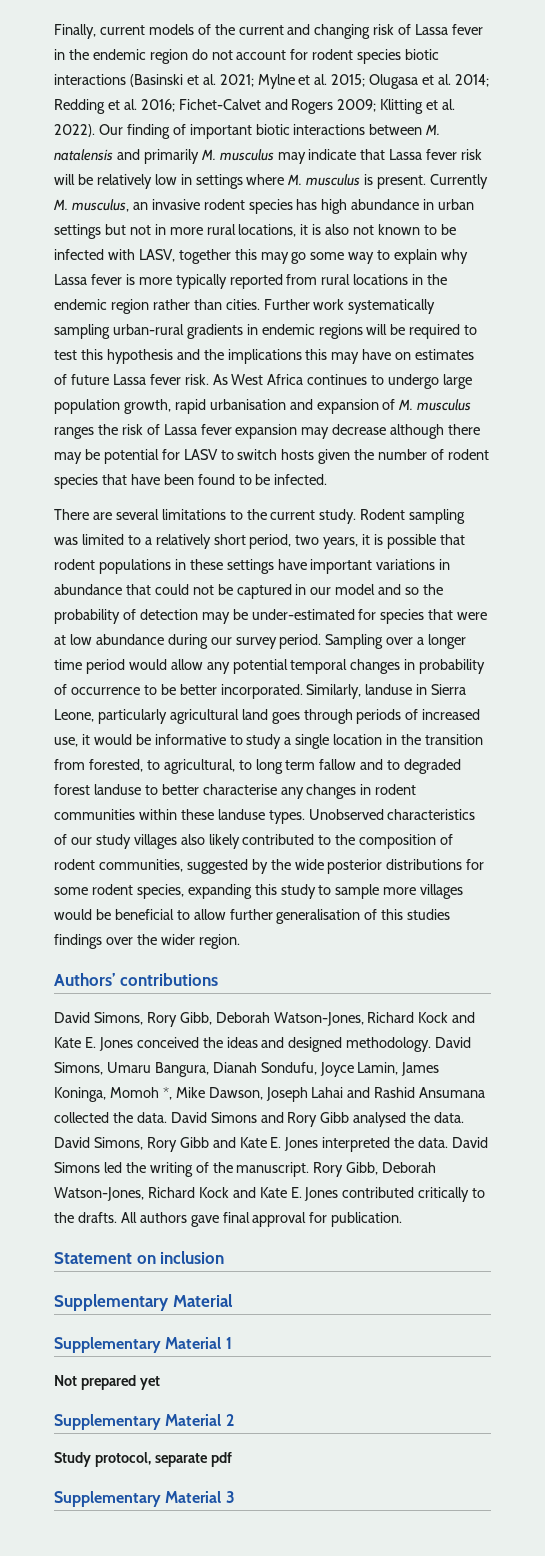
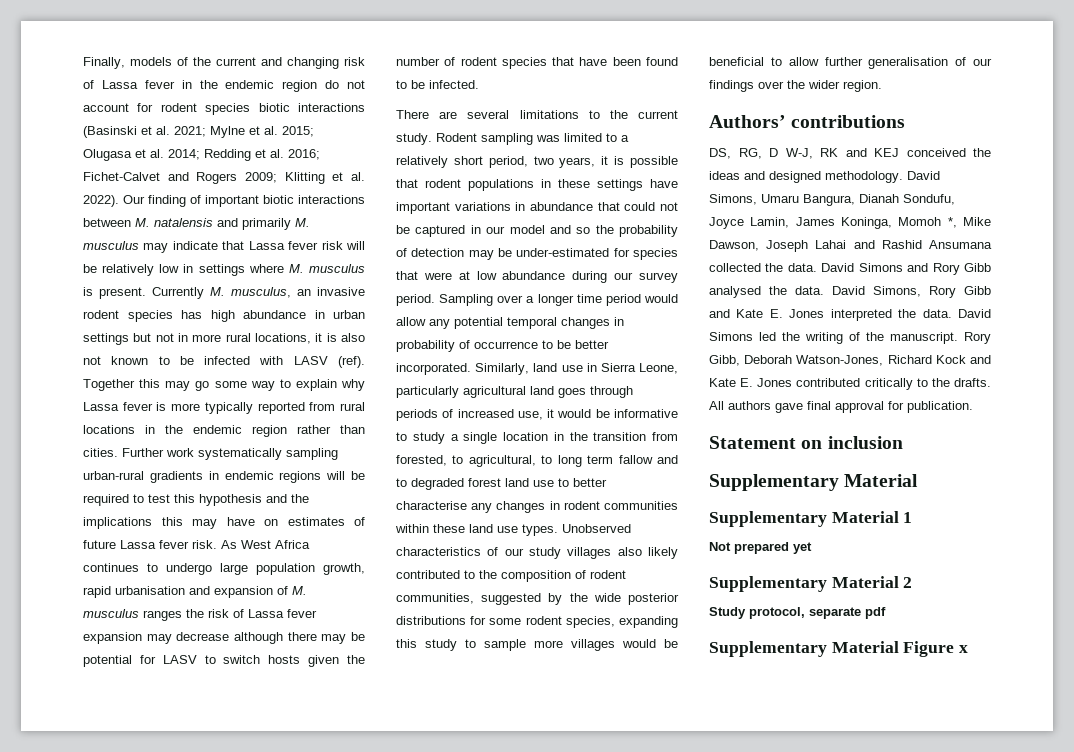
- Finally, current models of the current and changing risk of Lassa fever in the endemic region do not account for rodent species biotic interactions (Basinski et al. 2021; Mylne et al. 2015; Olugasa et al. 2014; Redding et al. 2016; Fichet-Calvet and Rogers 2009; Klitting et al. 2022).
+ Finally, models of the current and changing risk of Lassa fever in the endemic region do not account for rodent species biotic interactions (Basinski et al. 2021; Mylne et al. 2015; Olugasa et al. 2014; Redding et al. 2016; Fichet-Calvet and Rogers 2009; Klitting et al. 2022).
- Currently M. musculus, an invasive rodent species has high abundance in urban settings but not in more rural locations, it is also not known to be infected with LASV, together this may go some way to explain why Lassa fever is more typically reported from rural locations in the endemic region rather than cities.
+ Currently M. musculus, an invasive rodent species has high abundance in urban settings but not in more rural locations, it is also not known to be infected with LASV (ref). Together this may go some way to explain why Lassa fever is more typically reported from rural locations in the endemic region rather than cities.
- Similarly, landuse in Sierra Leone, particularly agricultural land goes through periods of increased use, it would be informative to study a single location in the transition from forested, to agricultural, to long term fallow and to degraded forest landuse to better characterise any changes in rodent communities within these landuse types.
+ Similarly, land use in Sierra Leone, particularly agricultural land goes through periods of increased use, it would be informative to study a single location in the transition from forested, to agricultural, to long term fallow and to degraded forest land use to better characterise any changes in rodent communities within these land use types.
- Unobserved characteristics of our study villages also likely contributed to the composition of rodent communities, suggested by the wide posterior distributions for some rodent species, expanding this study to sample more villages would be beneficial to allow further generalisation of this studies findings over the wider region.
+ Unobserved characteristics of our study villages also likely contributed to the composition of rodent communities, suggested by the wide posterior distributions for some rodent species, expanding this study to sample more villages would be beneficial to allow further generalisation of our findings over the wider region.
- David Simons, Rory Gibb, Deborah Watson-Jones, Richard Kock and Kate E. Jones conceived the ideas and designed methodology.
+ DS, RG, D W-J, RK and KEJ conceived the ideas and designed methodology.
- Supplementary Material 3
+ Supplementary Material Figure x

